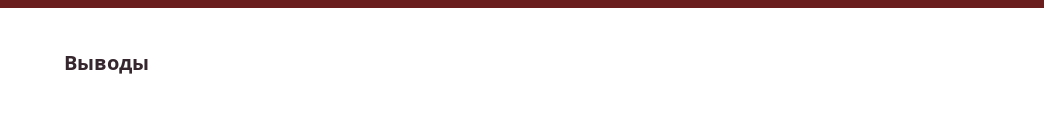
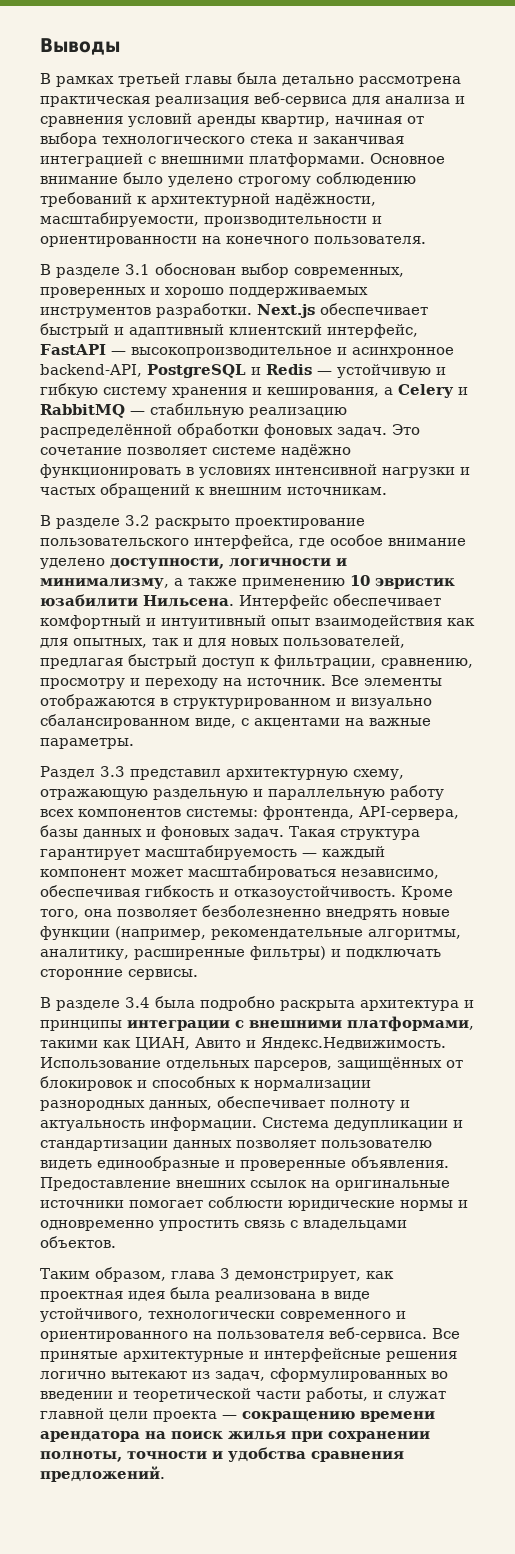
+ В рамках третьей главы была детально рассмотрена практическая реализация веб-сервиса для анализа и сравнения условий аренды квартир, начиная от выбора технологического стека и заканчивая интеграцией с внешними платформами. Основное внимание было уделено строгому соблюдению требований к архитектурной надёжности, масштабируемости, производительности и ориентированности на конечного пользователя.
+ В разделе 3.1 обоснован выбор современных, проверенных и хорошо поддерживаемых инструментов разработки. Next.js обеспечивает быстрый и адаптивный клиентский интерфейс, FastAPI — высокопроизводительное и асинхронное backend-API, PostgreSQL и Redis — устойчивую и гибкую систему хранения и кеширования, а Celery и RabbitMQ — стабильную реализацию распределённой обработки фоновых задач. Это сочетание позволяет системе надёжно функционировать в условиях интенсивной нагрузки и частых обращений к внешним источникам.
+ В разделе 3.2 раскрыто проектирование пользовательского интерфейса, где особое внимание уделено доступности, логичности и минимализму, а также применению 10 эвристик юзабилити Нильсена. Интерфейс обеспечивает комфортный и интуитивный опыт взаимодействия как для опытных, так и для новых пользователей, предлагая быстрый доступ к фильтрации, сравнению, просмотру и переходу на источник. Все элементы отображаются в структурированном и визуально сбалансированном виде, с акцентами на важные параметры.
+ Раздел 3.3 представил архитектурную схему, отражающую раздельную и параллельную работу всех компонентов системы: фронтенда, API-сервера, базы данных и фоновых задач. Такая структура гарантирует масштабируемость — каждый компонент может масштабироваться независимо, обеспечивая гибкость и отказоустойчивость. Кроме того, она позволяет безболезненно внедрять новые функции (например, рекомендательные алгоритмы, аналитику, расширенные фильтры) и подключать сторонние сервисы.
+ В разделе 3.4 была подробно раскрыта архитектура и принципы интеграции с внешними платформами, такими как ЦИАН, Авито и Яндекс.Недвижимость. Использование отдельных парсеров, защищённых от блокировок и способных к нормализации разнородных данных, обеспечивает полноту и актуальность информации. Система дедупликации и стандартизации данных позволяет пользователю видеть единообразные и проверенные объявления. Предоставление внешних ссылок на оригинальные источники помогает соблюсти юридические нормы и одновременно упростить связь с владельцами объектов.
+ Таким образом, глава 3 демонстрирует, как проектная идея была реализована в виде устойчивого, технологически современного и ориентированного на пользователя веб-сервиса. Все принятые архитектурные и интерфейсные решения логично вытекают из задач, сформулированных во введении и теоретической части работы, и служат главной цели проекта — сокращению времени арендатора на поиск жилья при сохранении полноты, точности и удобства сравнения предложений.

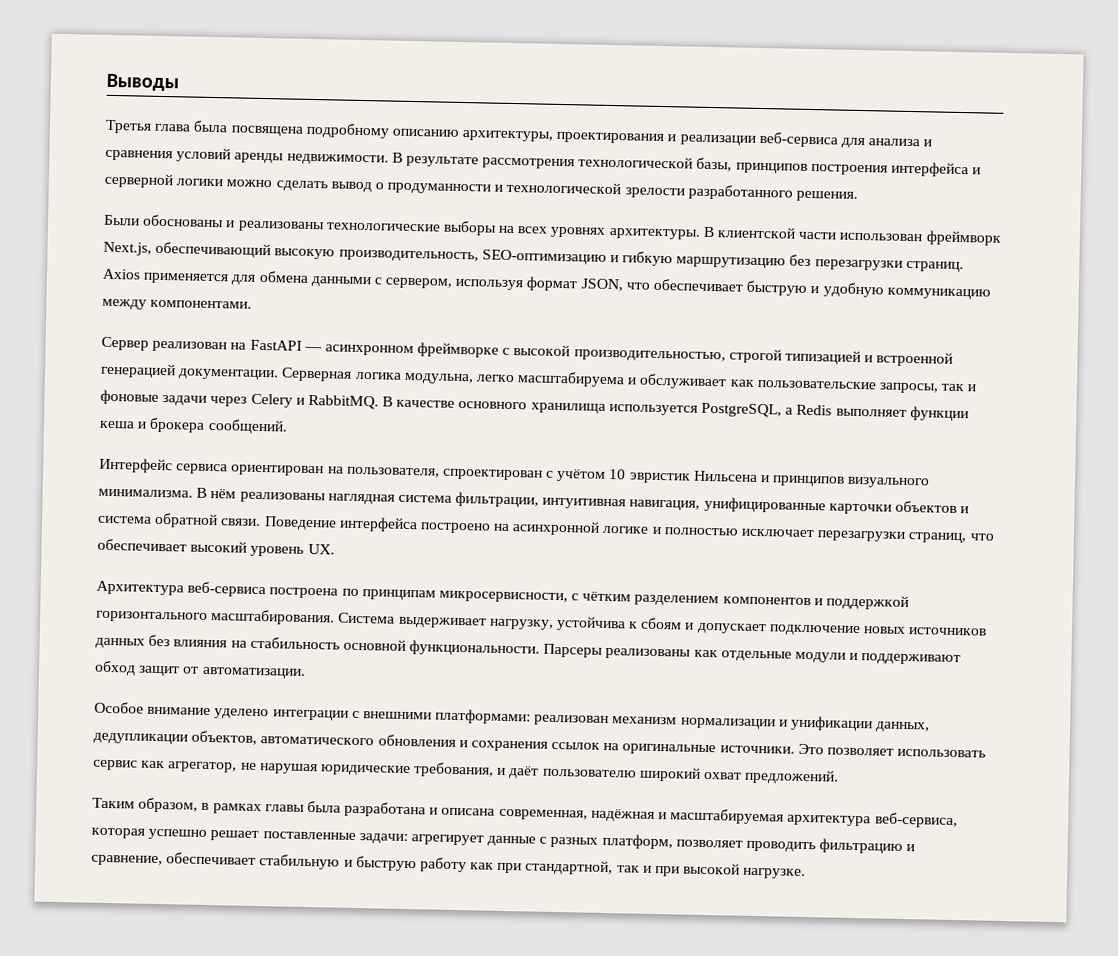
- В рамках третьей главы была детально рассмотрена практическая реализация веб-сервиса для анализа и сравнения условий аренды квартир, начиная от выбора технологического стека и заканчивая интеграцией с внешними платформами. Основное внимание было уделено строгому соблюдению требований к архитектурной надёжности, масштабируемости, производительности и ориентированности на конечного пользователя.
- В разделе 3.1 обоснован выбор современных, проверенных и хорошо поддерживаемых инструментов разработки. Next.js обеспечивает быстрый и адаптивный клиентский интерфейс, FastAPI — высокопроизводительное и асинхронное backend-API, PostgreSQL и Redis — устойчивую и гибкую систему хранения и кеширования, а Celery и RabbitMQ — стабильную реализацию распределённой обработки фоновых задач. Это сочетание позволяет системе надёжно функционировать в условиях интенсивной нагрузки и частых обращений к внешним источникам.
- В разделе 3.2 раскрыто проектирование пользовательского интерфейса, где особое внимание уделено доступности, логичности и минимализму, а также применению 10 эвристик юзабилити Нильсена. Интерфейс обеспечивает комфортный и интуитивный опыт взаимодействия как для опытных, так и для новых пользователей, предлагая быстрый доступ к фильтрации, сравнению, просмотру и переходу на источник. Все элементы отображаются в структурированном и визуально сбалансированном виде, с акцентами на важные параметры.
- Раздел 3.3 представил архитектурную схему, отражающую раздельную и параллельную работу всех компонентов системы: фронтенда, API-сервера, базы данных и фоновых задач. Такая структура гарантирует масштабируемость — каждый компонент может масштабироваться независимо, обеспечивая гибкость и отказоустойчивость. Кроме того, она позволяет безболезненно внедрять новые функции (например, рекомендательные алгоритмы, аналитику, расширенные фильтры) и подключать сторонние сервисы.
- В разделе 3.4 была подробно раскрыта архитектура и принципы интеграции с внешними платформами, такими как ЦИАН, Авито и Яндекс.Недвижимость. Использование отдельных парсеров, защищённых от блокировок и способных к нормализации разнородных данных, обеспечивает полноту и актуальность информации. Система дедупликации и стандартизации данных позволяет пользователю видеть единообразные и проверенные объявления. Предоставление внешних ссылок на оригинальные источники помогает соблюсти юридические нормы и одновременно упростить связь с владельцами объектов.
- Таким образом, глава 3 демонстрирует, как проектная идея была реализована в виде устойчивого, технологически современного и ориентированного на пользователя веб-сервиса. Все принятые архитектурные и интерфейсные решения логично вытекают из задач, сформулированных во введении и теоретической части работы, и служат главной цели проекта — сокращению времени арендатора на поиск жилья при сохранении полноты, точности и удобства сравнения предложений.
+ Третья глава была посвящена подробному описанию архитектуры, проектирования и реализации веб-сервиса для анализа и сравнения условий аренды недвижимости. В результате рассмотрения технологической базы, принципов построения интерфейса и серверной логики можно сделать вывод о продуманности и технологической зрелости разработанного решения.
+ Были обоснованы и реализованы технологические выборы на всех уровнях архитектуры. В клиентской части использован фреймворк Next.js, обеспечивающий высокую производительность, SEO-оптимизацию и гибкую маршрутизацию без перезагрузки страниц. Axios применяется для обмена данными с сервером, используя формат JSON, что обеспечивает быструю и удобную коммуникацию между компонентами.
+ Сервер реализован на FastAPI — асинхронном фреймворке с высокой производительностью, строгой типизацией и встроенной генерацией документации. Серверная логика модульна, легко масштабируема и обслуживает как пользовательские запросы, так и фоновые задачи через Celery и RabbitMQ. В качестве основного хранилища используется PostgreSQL, а Redis выполняет функции кеша и брокера сообщений.
+ Интерфейс сервиса ориентирован на пользователя, спроектирован с учётом 10 эвристик Нильсена и принципов визуального минимализма. В нём реализованы наглядная система фильтрации, интуитивная навигация, унифицированные карточки объектов и система обратной связи. Поведение интерфейса построено на асинхронной логике и полностью исключает перезагрузки страниц, что обеспечивает высокий уровень UX.
+ Архитектура веб-сервиса построена по принципам микросервисности, с чётким разделением компонентов и поддержкой горизонтального масштабирования. Система выдерживает нагрузку, устойчива к сбоям и допускает подключение новых источников данных без влияния на стабильность основной функциональности. Парсеры реализованы как отдельные модули и поддерживают обход защит от автоматизации.
+ Особое внимание уделено интеграции с внешними платформами: реализован механизм нормализации и унификации данных, дедупликации объектов, автоматического обновления и сохранения ссылок на оригинальные источники. Это позволяет использовать сервис как агрегатор, не нарушая юридические требования, и даёт пользователю широкий охват предложений.
+ Таким образом, в рамках главы была разработана и описана современная, надёжная и масштабируемая архитектура веб-сервиса, которая успешно решает поставленные задачи: агрегирует данные с разных платформ, позволяет проводить фильтрацию и сравнение, обеспечивает стабильную и быструю работу как при стандартной, так и при высокой нагрузке.

